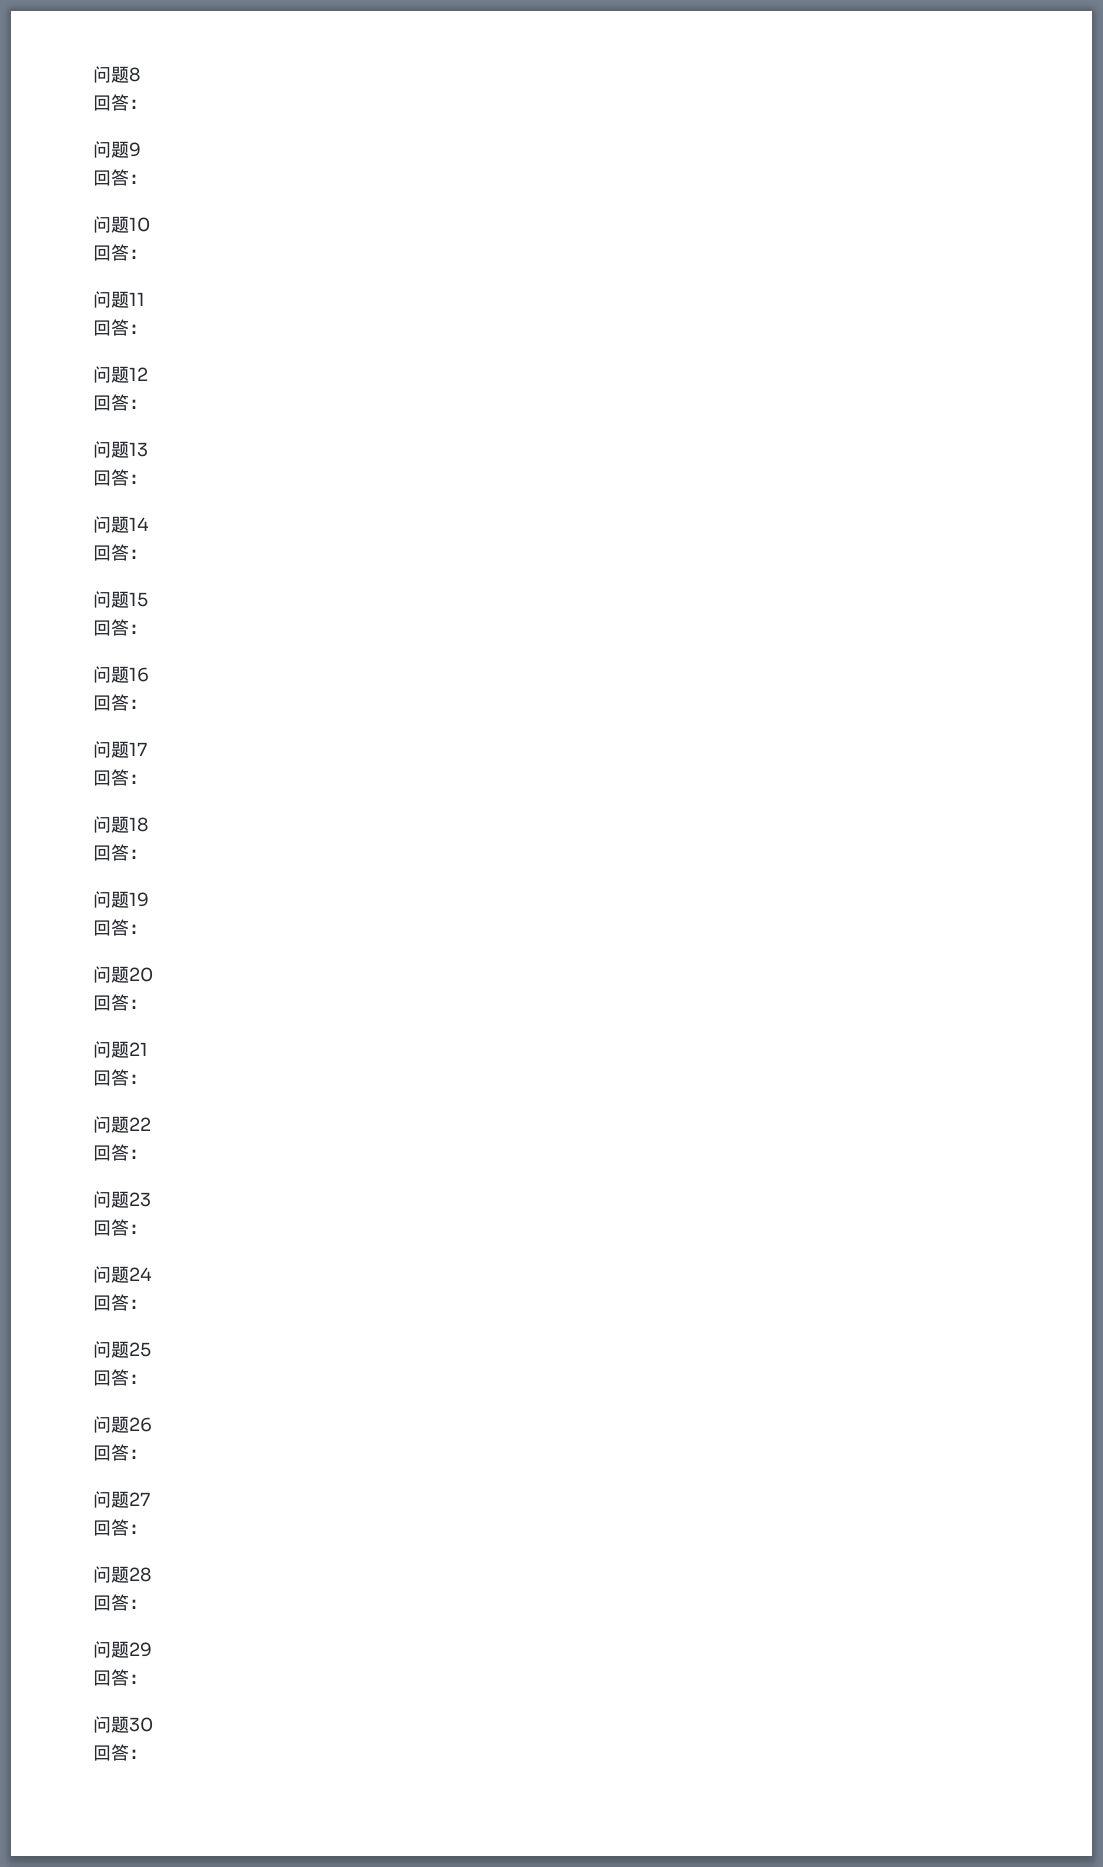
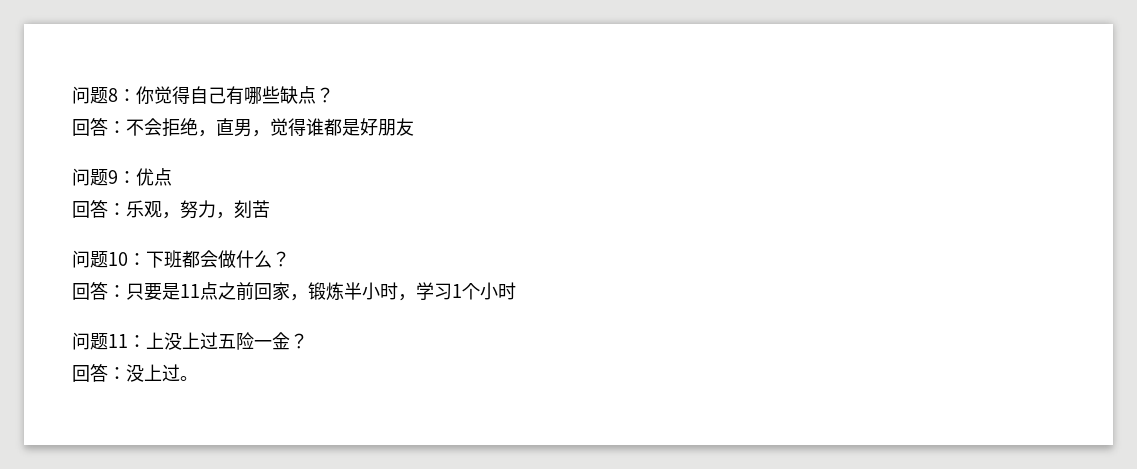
- 问题8
- 回答：
+ 问题8：你觉得自己有哪些缺点？
+ 回答：不会拒绝，直男，觉得谁都是好朋友
- 问题9
- 回答：
- 问题10
- 回答：
- 问题11
- 回答：
- 问题12
- 回答：
- 问题13
- 回答：
- 问题14
- 回答：
- 问题15
- 回答：
- 问题16
- 回答：
- 问题17
- 回答：
- 问题18
- 回答：
- 问题19
- 回答：
- 问题20
- 回答：
- 问题21
- 回答：
- 问题22
- 回答：
- 问题23
- 回答：
- 问题24
- 回答：
- 问题25
- 回答：
- 问题26
- 回答：
- 问题27
- 回答：
- 问题28
- 回答：
- 问题29
- 回答：
- 问题30
- 回答：
+ 问题9：优点
+ 回答：乐观，努力，刻苦
+ 问题10：下班都会做什么？
+ 回答：只要是11点之前回家，锻炼半小时，学习1个小时
+ 问题11：上没上过五险一金？
+ 回答：没上过。

